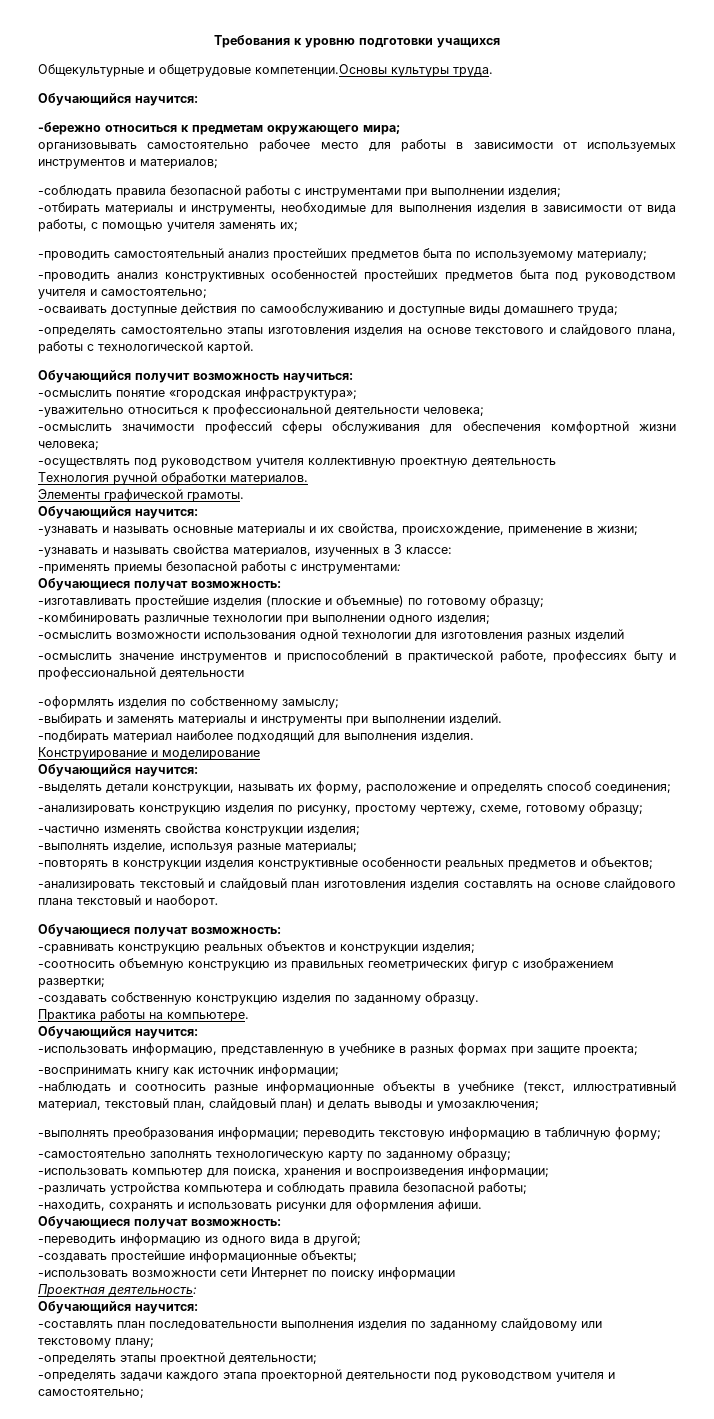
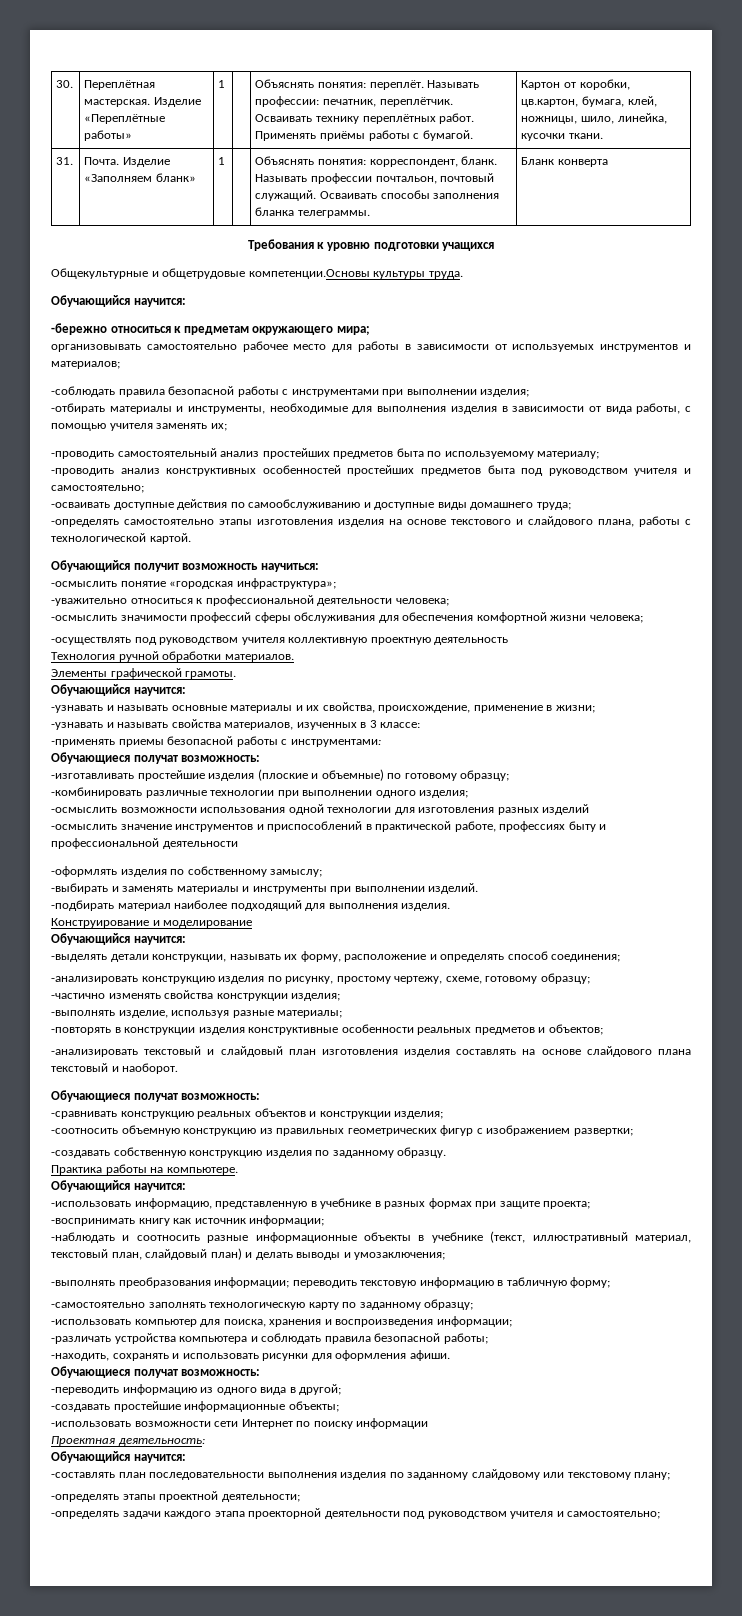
+ 30. | Переплётная мастерская. Изделие «Переплётные работы» | 1 | | Объяснять понятия: переплёт. Называть профессии: печатник, переплётчик. Осваивать технику переплётных работ. Применять приёмы работы с бумагой. | Картон от коробки, цв.картон, бумага, клей, ножницы, шило, линейка, кусочки ткани.
+ 31. | Почта. Изделие «Заполняем бланк» | 1 | | Объяснять понятия: корреспондент, бланк. Называть профессии почтальон, почтовый служащий. Осваивать способы заполнения бланка телеграммы. | Бланк конверта

